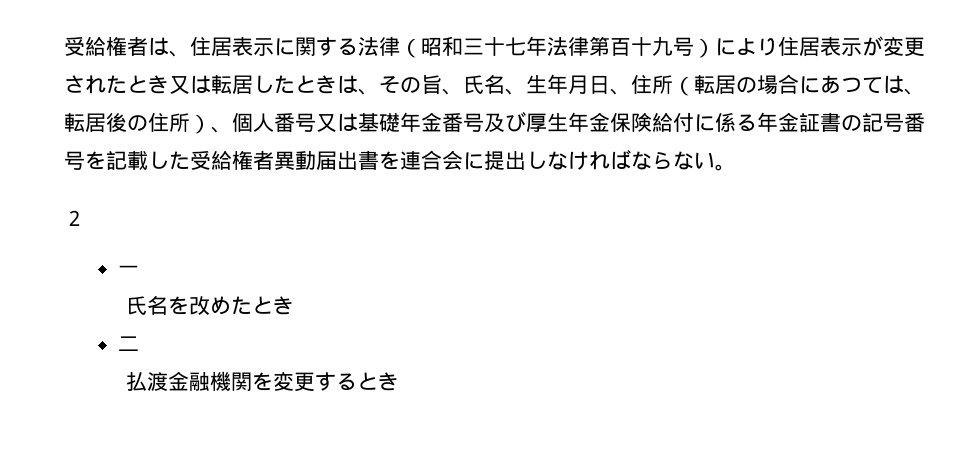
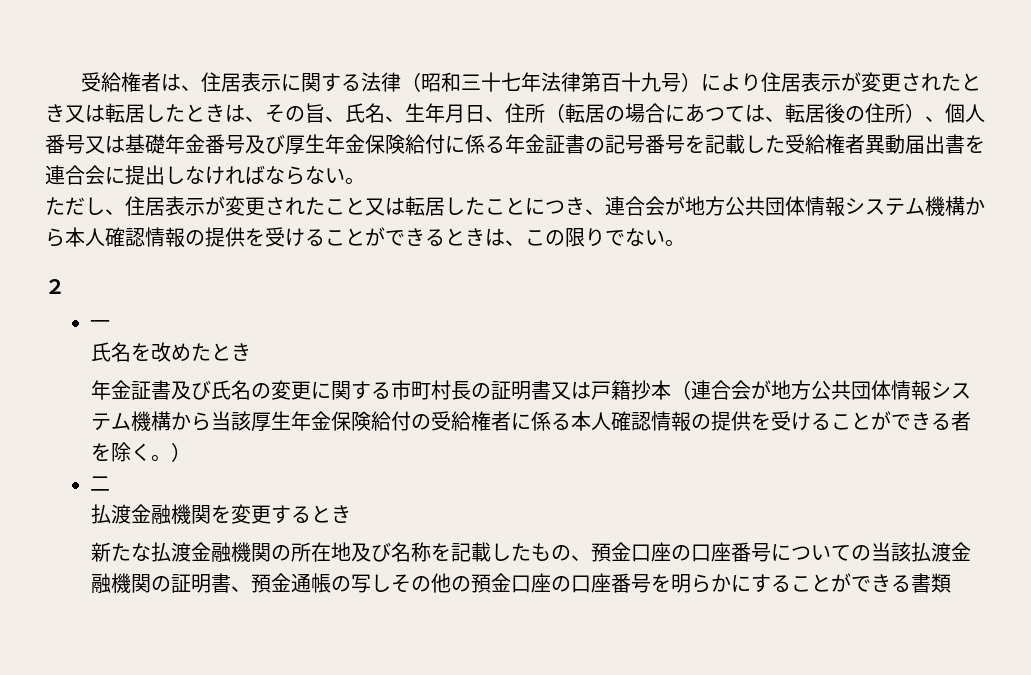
+ ただし、住居表示が変更されたこと又は転居したことにつき、連合会が地方公共団体情報システム機構から本人確認情報の提供を受けることができるときは、この限りでない。
+ 年金証書及び氏名の変更に関する市町村長の証明書又は戸籍抄本（連合会が地方公共団体情報システム機構から当該厚生年金保険給付の受給権者に係る本人確認情報の提供を受けることができる者を除く。）
+ 新たな払渡金融機関の所在地及び名称を記載したもの、預金口座の口座番号についての当該払渡金融機関の証明書、預金通帳の写しその他の預金口座の口座番号を明らかにすることができる書類

